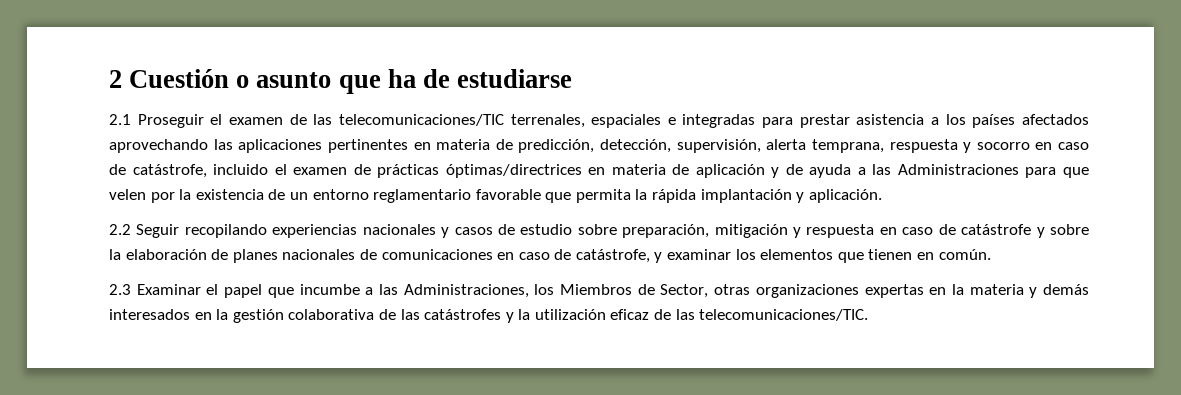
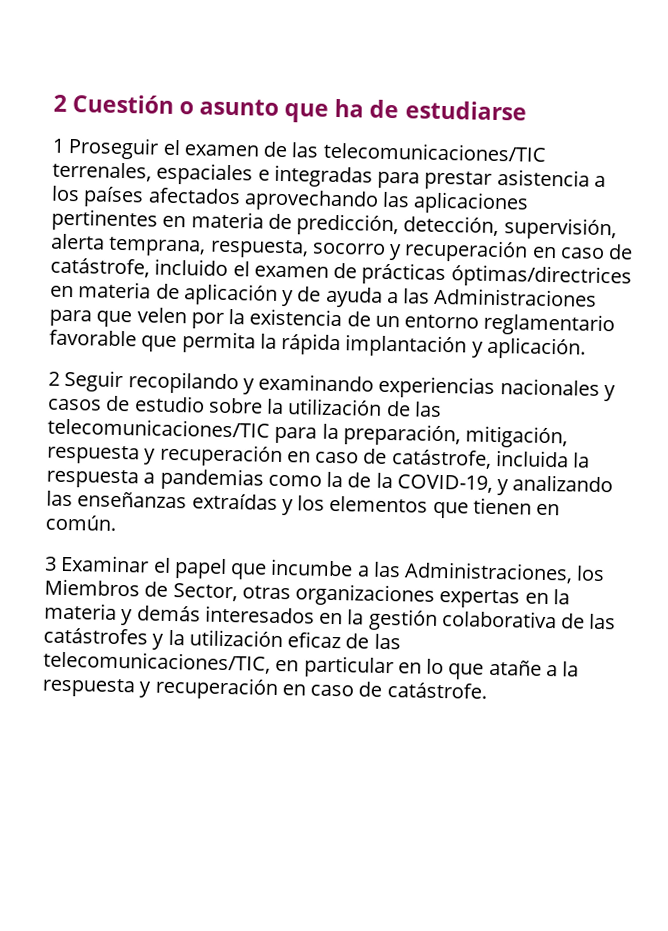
- 2.1 Proseguir el examen de las telecomunicaciones/TIC terrenales, espaciales e integradas para prestar asistencia a los países afectados aprovechando las aplicaciones pertinentes en materia de predicción, detección, supervisión, alerta temprana, respuesta y socorro en caso de catástrofe, incluido el examen de prácticas óptimas/directrices en materia de aplicación y de ayuda a las Administraciones para que velen por la existencia de un entorno reglamentario favorable que permita la rápida implantación y aplicación.
+ 1 Proseguir el examen de las telecomunicaciones/TIC terrenales, espaciales e integradas para prestar asistencia a los países afectados aprovechando las aplicaciones pertinentes en materia de predicción, detección, supervisión, alerta temprana, respuesta, socorro y recuperación en caso de catástrofe, incluido el examen de prácticas óptimas/directrices en materia de aplicación y de ayuda a las Administraciones para que velen por la existencia de un entorno reglamentario favorable que permita la rápida implantación y aplicación.
- 2.2 Seguir recopilando experiencias nacionales y casos de estudio sobre preparación, mitigación y respuesta en caso de catástrofe y sobre la elaboración de planes nacionales de comunicaciones en caso de catástrofe, y examinar los elementos que tienen en común.
+ 2 Seguir recopilando y examinando experiencias nacionales y casos de estudio sobre la utilización de las telecomunicaciones/TIC para la preparación, mitigación, respuesta y recuperación en caso de catástrofe, incluida la respuesta a pandemias como la de la COVID-19, y analizando las enseñanzas extraídas y los elementos que tienen en común.
- 2.3 Examinar el papel que incumbe a las Administraciones, los Miembros de Sector, otras organizaciones expertas en la materia y demás interesados en la gestión colaborativa de las catástrofes y la utilización eficaz de las telecomunicaciones/TIC.
+ 3 Examinar el papel que incumbe a las Administraciones, los Miembros de Sector, otras organizaciones expertas en la materia y demás interesados en la gestión colaborativa de las catástrofes y la utilización eficaz de las telecomunicaciones/TIC, en particular en lo que atañe a la respuesta y recuperación en caso de catástrofe.

